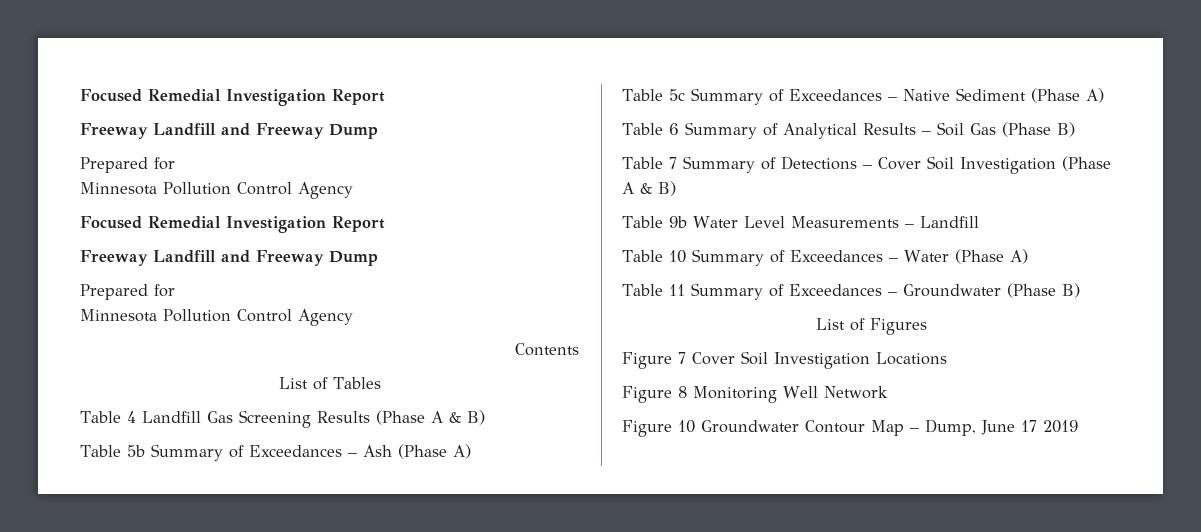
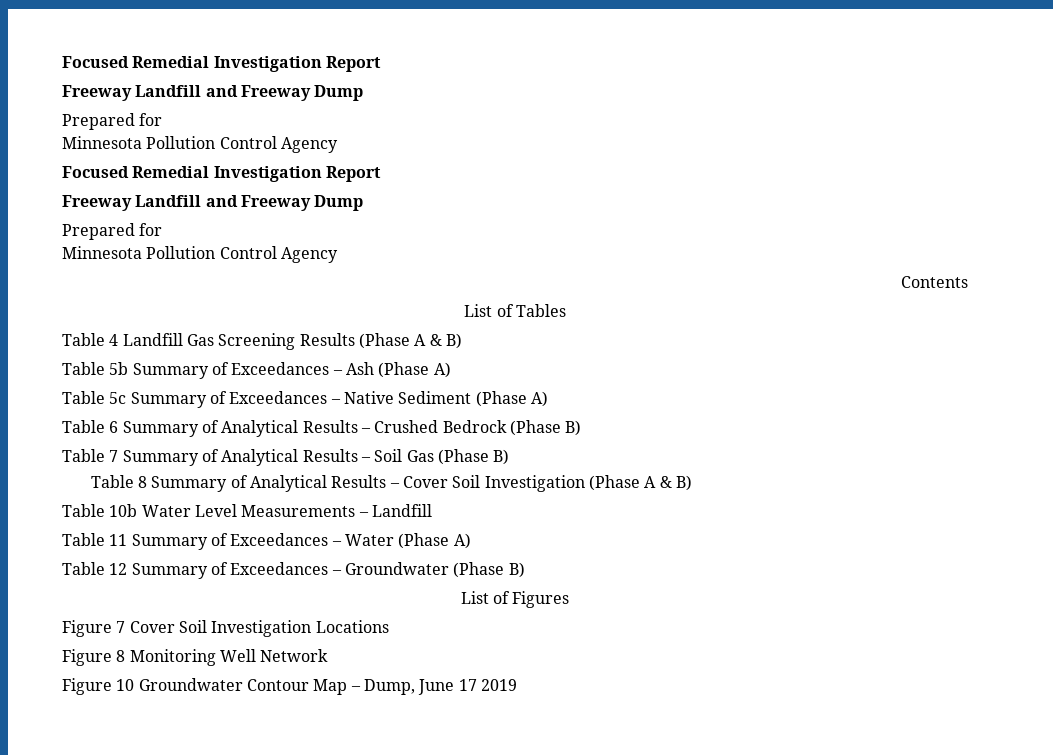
- Table 6 Summary of Analytical Results – Soil Gas (Phase B)
+ Table 6 Summary of Analytical Results – Crushed Bedrock (Phase B)
- Table 7 Summary of Detections – Cover Soil Investigation (Phase A & B)
+ Table 7 Summary of Analytical Results – Soil Gas (Phase B)
+ Table 8 Summary of Analytical Results – Cover Soil Investigation (Phase A & B)
- Table 9b Water Level Measurements – Landfill
+ Table 10b Water Level Measurements – Landfill
- Table 10 Summary of Exceedances – Water (Phase A)
+ Table 11 Summary of Exceedances – Water (Phase A)
- Table 11 Summary of Exceedances – Groundwater (Phase B)
+ Table 12 Summary of Exceedances – Groundwater (Phase B)

